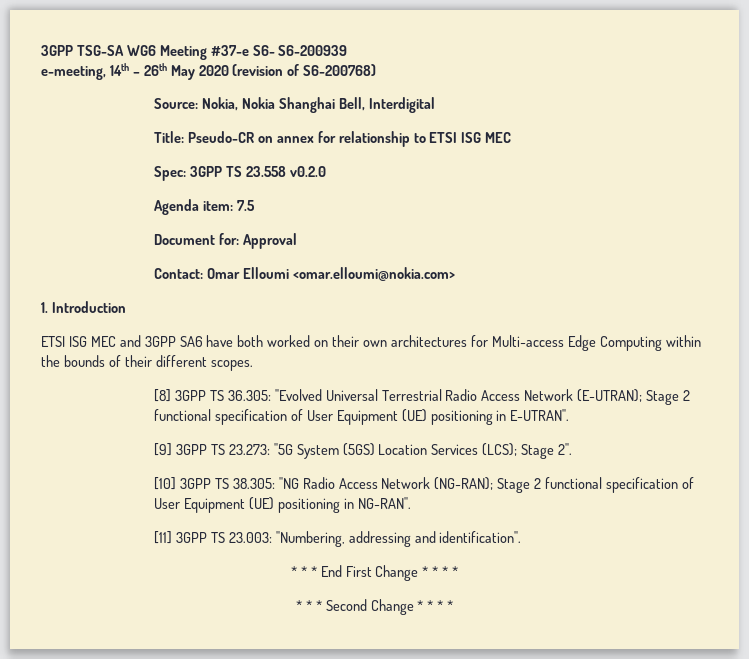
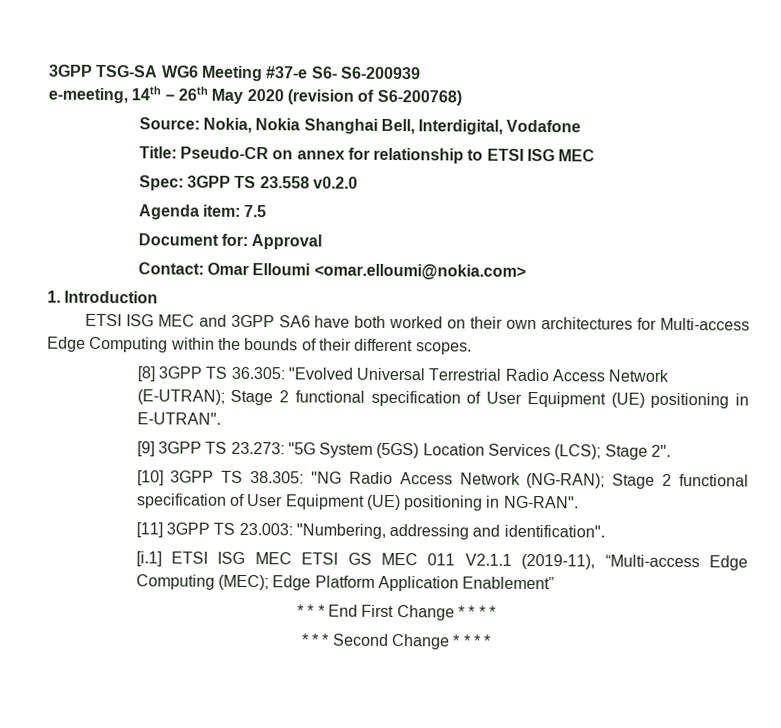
- Source: Nokia, Nokia Shanghai Bell, Interdigital
+ Source: Nokia, Nokia Shanghai Bell, Interdigital, Vodafone
+ [i.1] ETSI ISG MEC ETSI GS MEC 011 V2.1.1 (2019-11), “Multi-access Edge Computing (MEC); Edge Platform Application Enablement”

